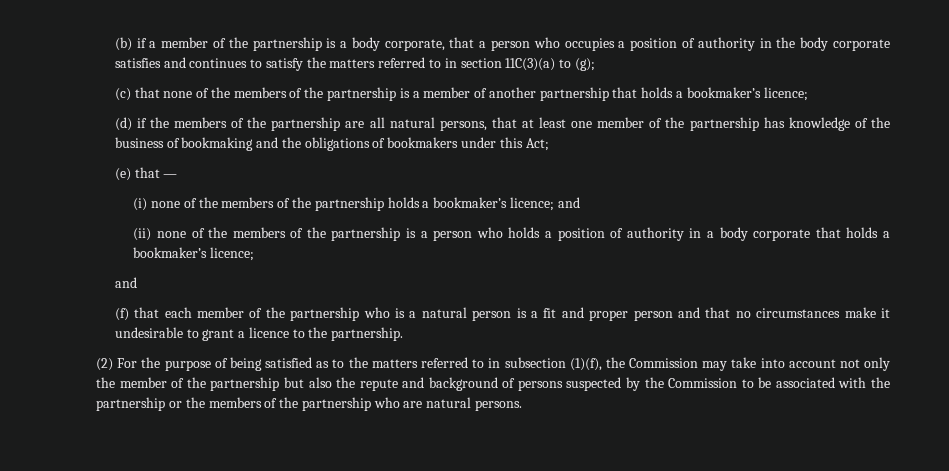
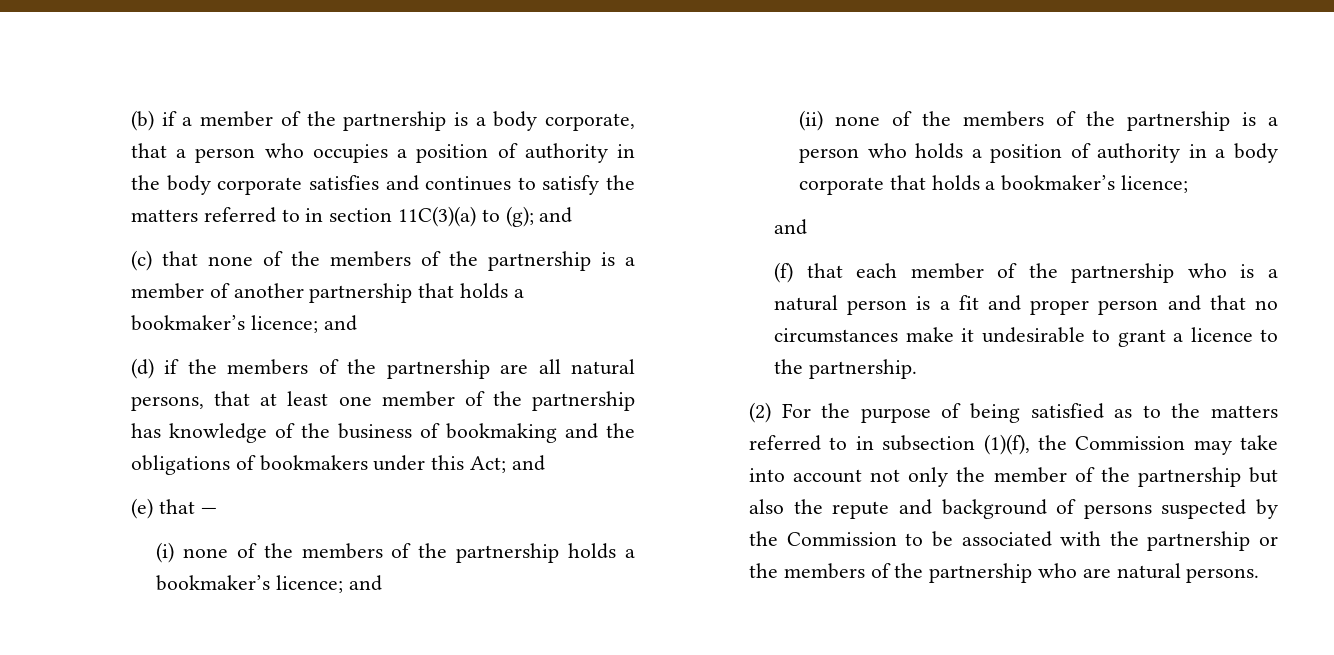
- (b) if a member of the partnership is a body corporate, that a person who occupies a position of authority in the body corporate satisfies and continues to satisfy the matters referred to in section 11C(3)(a) to (g);
+ (b) if a member of the partnership is a body corporate, that a person who occupies a position of authority in the body corporate satisfies and continues to satisfy the matters referred to in section 11C(3)(a) to (g); and
- (c) that none of the members of the partnership is a member of another partnership that holds a bookmaker’s licence;
+ (c) that none of the members of the partnership is a member of another partnership that holds a bookmaker’s licence; and
- (d) if the members of the partnership are all natural persons, that at least one member of the partnership has knowledge of the business of bookmaking and the obligations of bookmakers under this Act;
+ (d) if the members of the partnership are all natural persons, that at least one member of the partnership has knowledge of the business of bookmaking and the obligations of bookmakers under this Act; and

